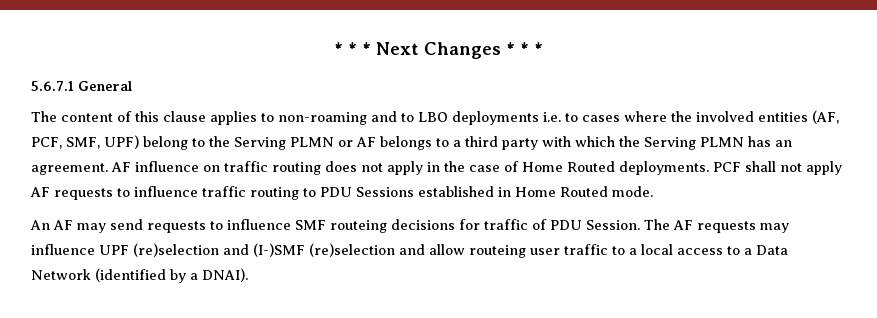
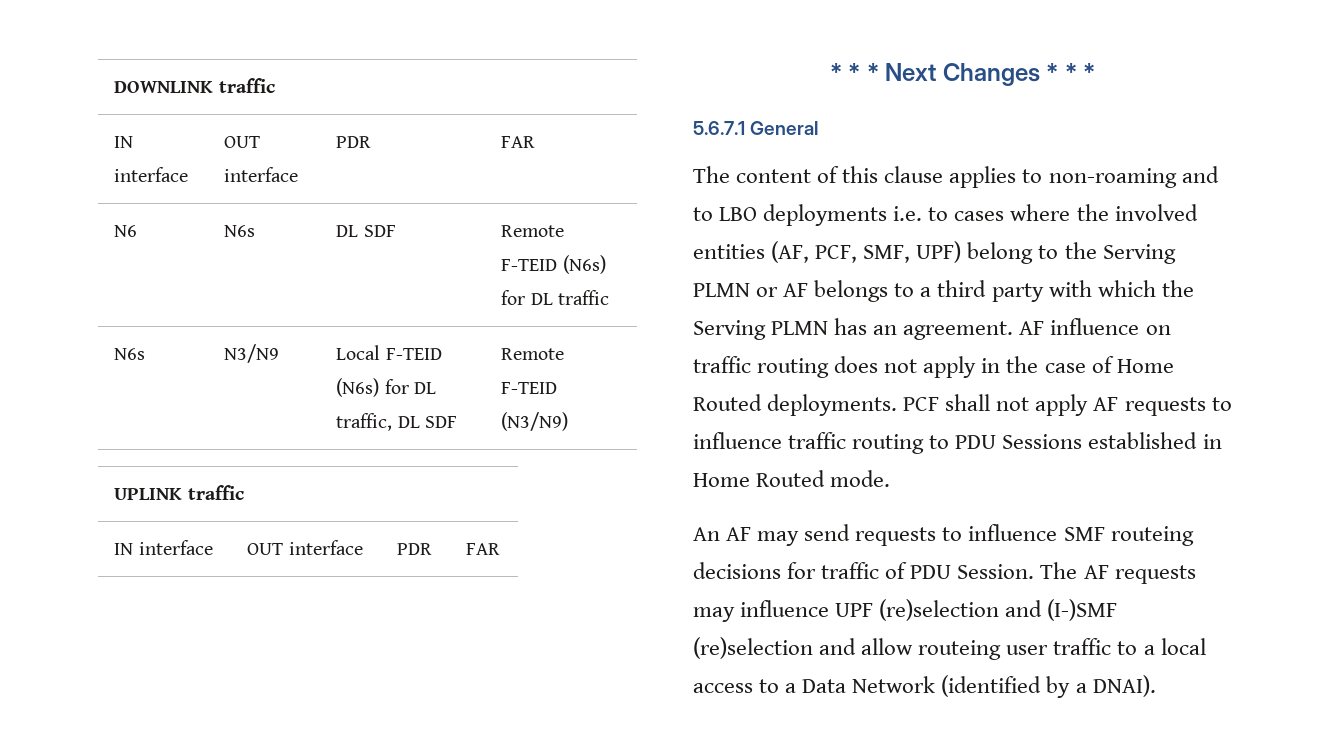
+ DOWNLINK traffic
+ IN interface | OUT interface | PDR | FAR
+ N6 | N6s | DL SDF | Remote F-TEID (N6s) for DL traffic
+ N6s | N3/N9 | Local F-TEID (N6s) for DL traffic, DL SDF | Remote F-TEID (N3/N9)
+ UPLINK traffic
+ IN interface | OUT interface | PDR | FAR

